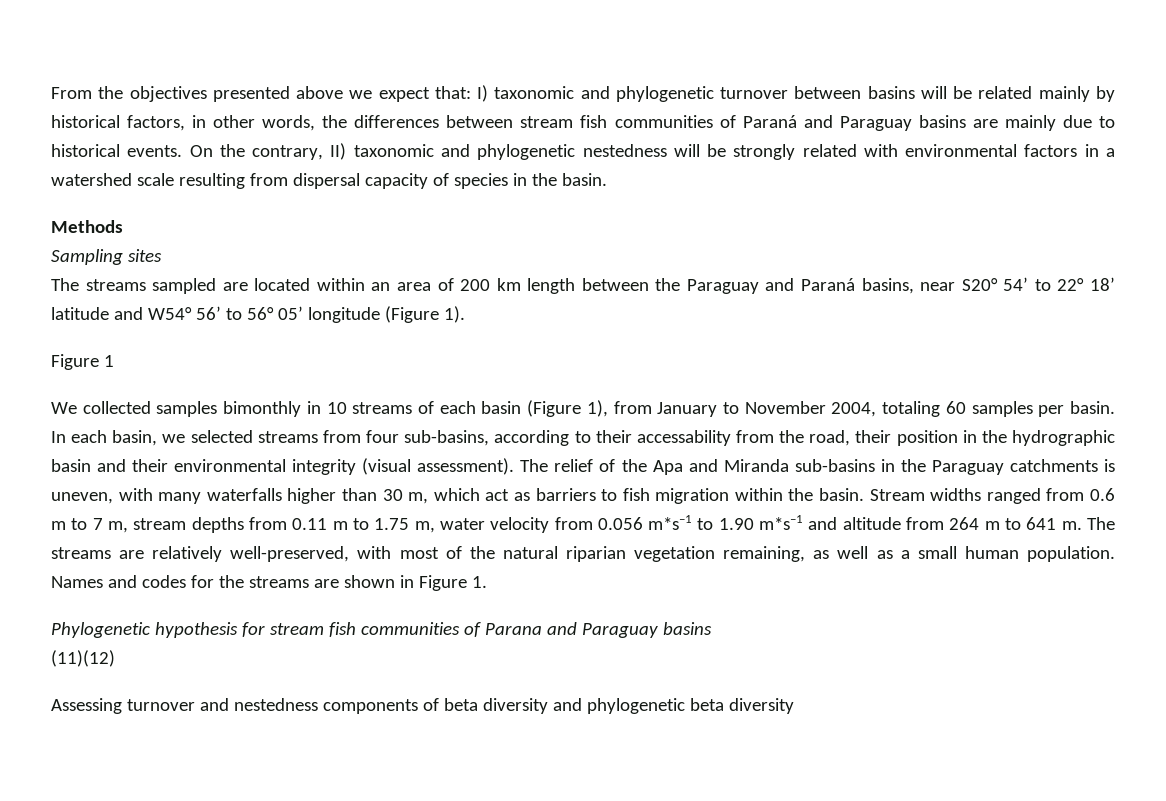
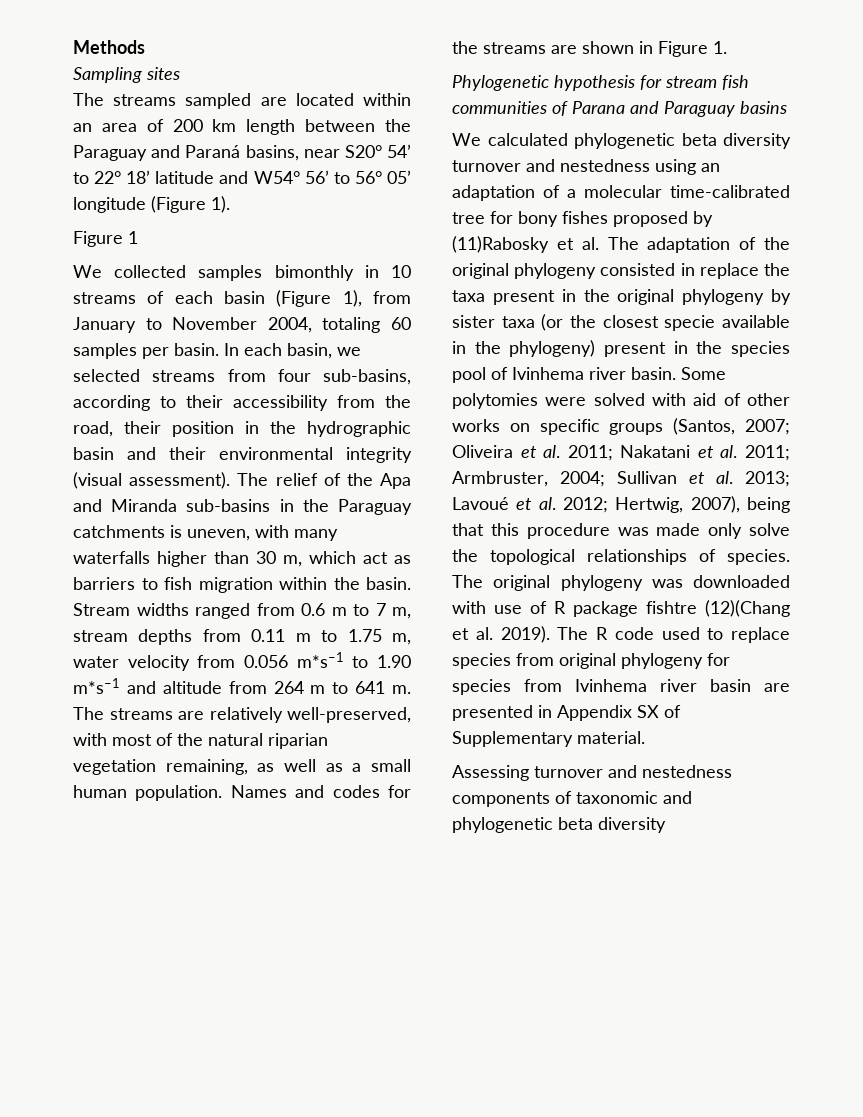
- From the objectives presented above we expect that: I) taxonomic and phylogenetic turnover between basins will be related mainly by historical factors, in other words, the differences between stream fish communities of Paraná and Paraguay basins are mainly due to historical events. On the contrary, II) taxonomic and phylogenetic nestedness will be strongly related with environmental factors in a watershed scale resulting from dispersal capacity of species in the basin.
- In each basin, we selected streams from four sub-basins, according to their accessability from the road, their position in the hydrographic basin and their environmental integrity (visual assessment).
+ In each basin, we selected streams from four sub-basins, according to their accessibility from the road, their position in the hydrographic basin and their environmental integrity (visual assessment).
- (11)(12)
+ We calculated phylogenetic beta diversity turnover and nestedness using an adaptation of a molecular time-calibrated tree for bony fishes proposed by (11)Rabosky et al. The adaptation of the original phylogeny consisted in replace the taxa present in the original phylogeny by sister taxa (or the closest specie available in the phylogeny) present in the species pool of Ivinhema river basin. Some polytomies were solved with aid of other works on specific groups (Santos, 2007; Oliveira et al. 2011; Nakatani et al. 2011; Armbruster, 2004; Sullivan et al. 2013; Lavoué et al. 2012; Hertwig, 2007), being that this procedure was made only solve the topological relationships of species. The original phylogeny was downloaded with use of R package fishtre (12)(Chang et al. 2019). The R code used to replace species from original phylogeny for species from Ivinhema river basin are presented in Appendix SX of Supplementary material.
- Assessing turnover and nestedness components of beta diversity and phylogenetic beta diversity
+ Assessing turnover and nestedness components of taxonomic and phylogenetic beta diversity

